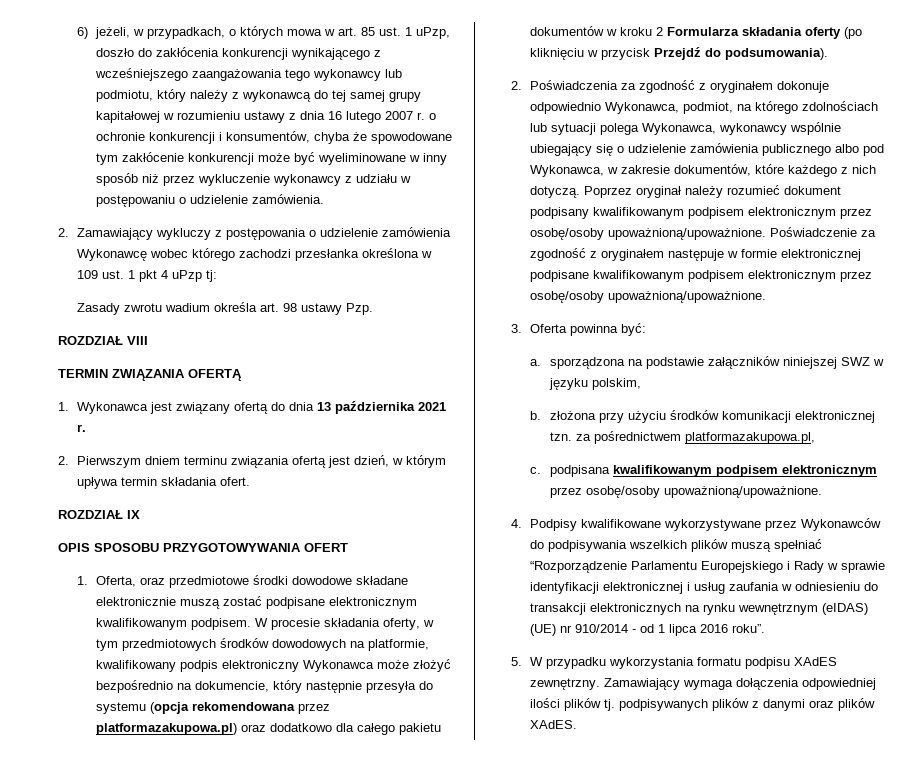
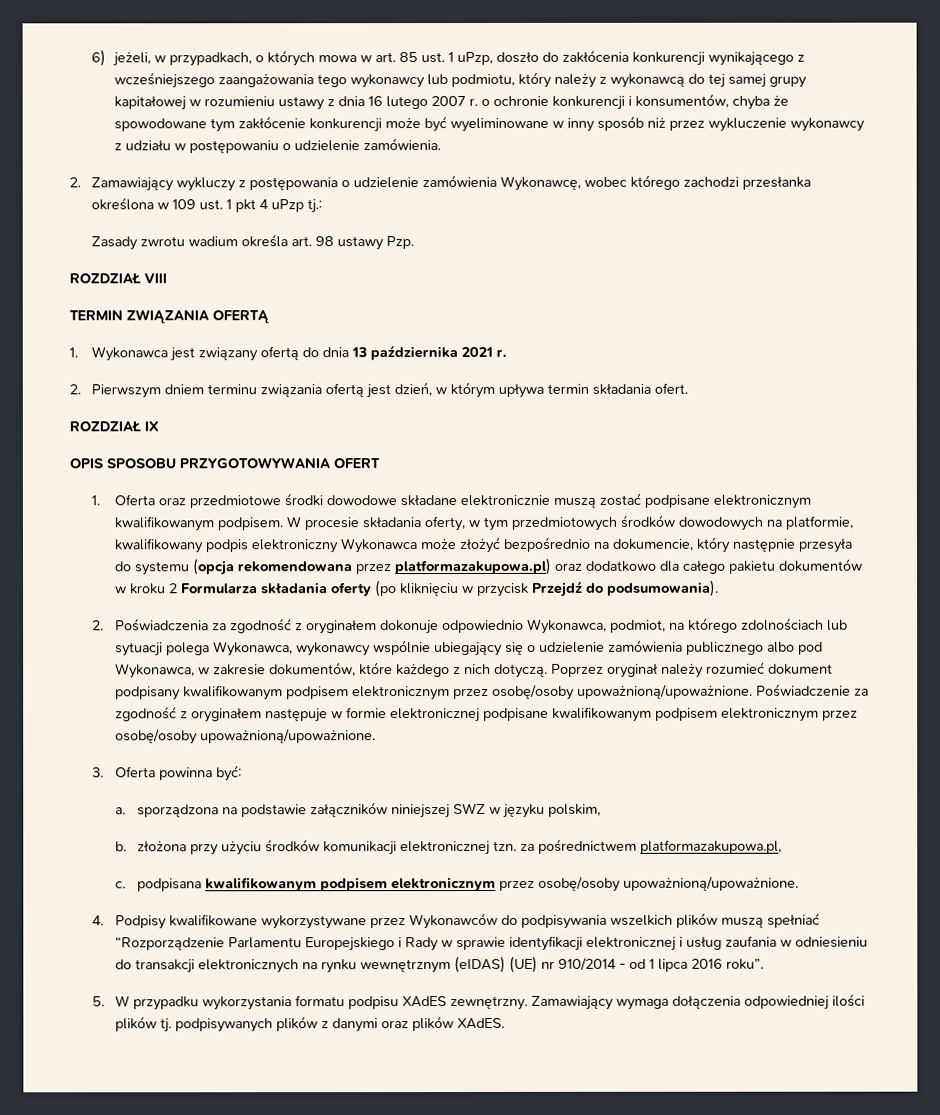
- 2. Zamawiający wykluczy z postępowania o udzielenie zamówienia Wykonawcę wobec którego zachodzi przesłanka określona w 109 ust. 1 pkt 4 uPzp tj:
+ 2. Zamawiający wykluczy z postępowania o udzielenie zamówienia Wykonawcę, wobec którego zachodzi przesłanka określona w 109 ust. 1 pkt 4 uPzp tj.:
- 1. Oferta, oraz przedmiotowe środki dowodowe składane elektronicznie muszą zostać podpisane elektronicznym kwalifikowanym podpisem.
+ 1. Oferta oraz przedmiotowe środki dowodowe składane elektronicznie muszą zostać podpisane elektronicznym kwalifikowanym podpisem.

